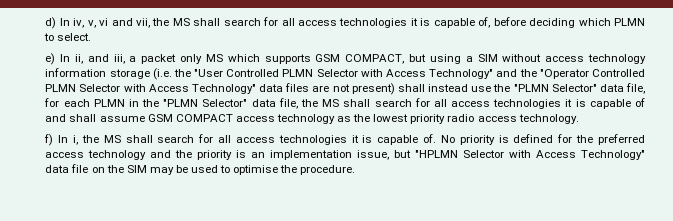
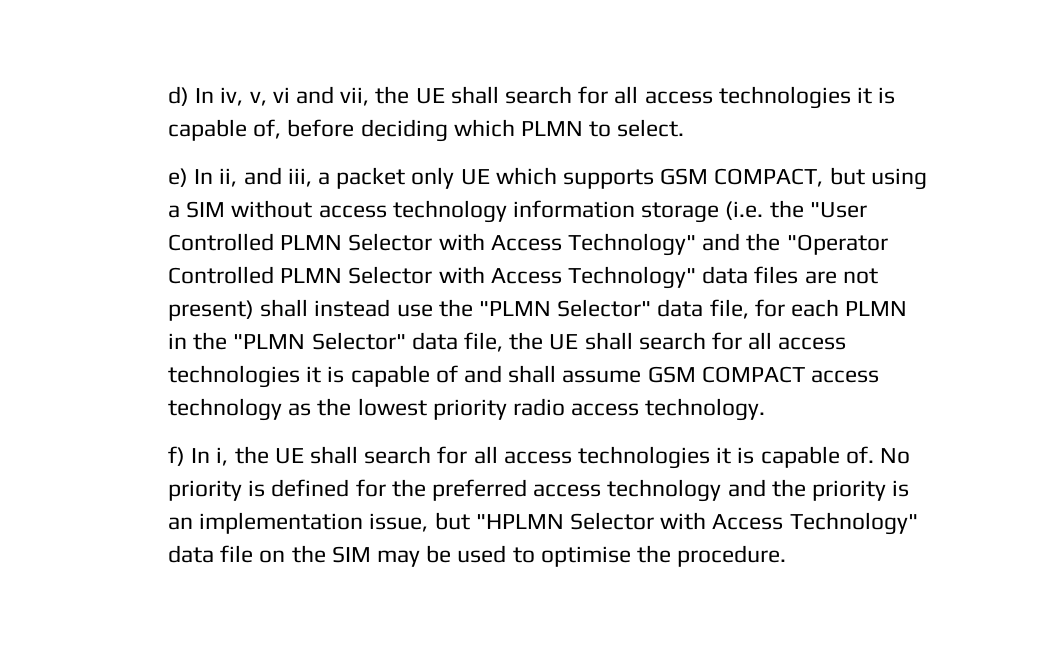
- d) In iv, v, vi and vii, the MS shall search for all access technologies it is capable of, before deciding which PLMN to select.
+ d) In iv, v, vi and vii, the UE shall search for all access technologies it is capable of, before deciding which PLMN to select.
- e) In ii, and iii, a packet only MS which supports GSM COMPACT, but using a SIM without access technology information storage (i.e. the "User Controlled PLMN Selector with Access Technology" and the "Operator Controlled PLMN Selector with Access Technology" data files are not present) shall instead use the "PLMN Selector" data file, for each PLMN in the "PLMN Selector" data file, the MS shall search for all access technologies it is capable of and shall assume GSM COMPACT access technology as the lowest priority radio access technology.
+ e) In ii, and iii, a packet only UE which supports GSM COMPACT, but using a SIM without access technology information storage (i.e. the "User Controlled PLMN Selector with Access Technology" and the "Operator Controlled PLMN Selector with Access Technology" data files are not present) shall instead use the "PLMN Selector" data file, for each PLMN in the "PLMN Selector" data file, the UE shall search for all access technologies it is capable of and shall assume GSM COMPACT access technology as the lowest priority radio access technology.
- f) In i, the MS shall search for all access technologies it is capable of.
+ f) In i, the UE shall search for all access technologies it is capable of.

